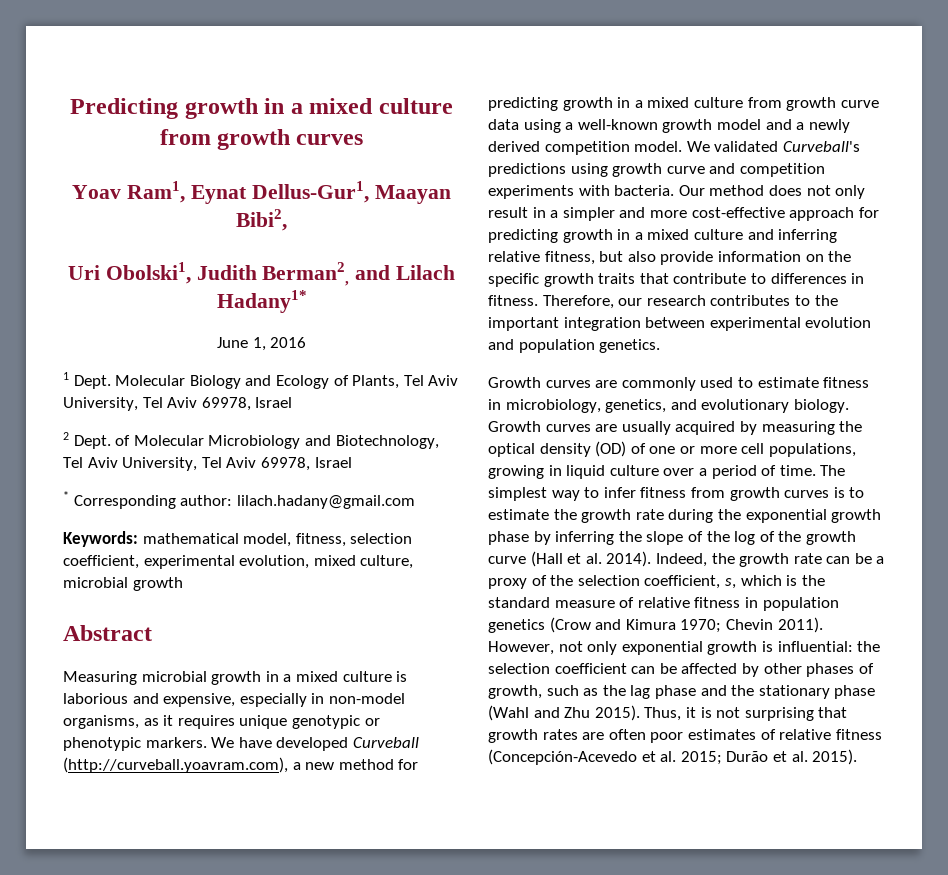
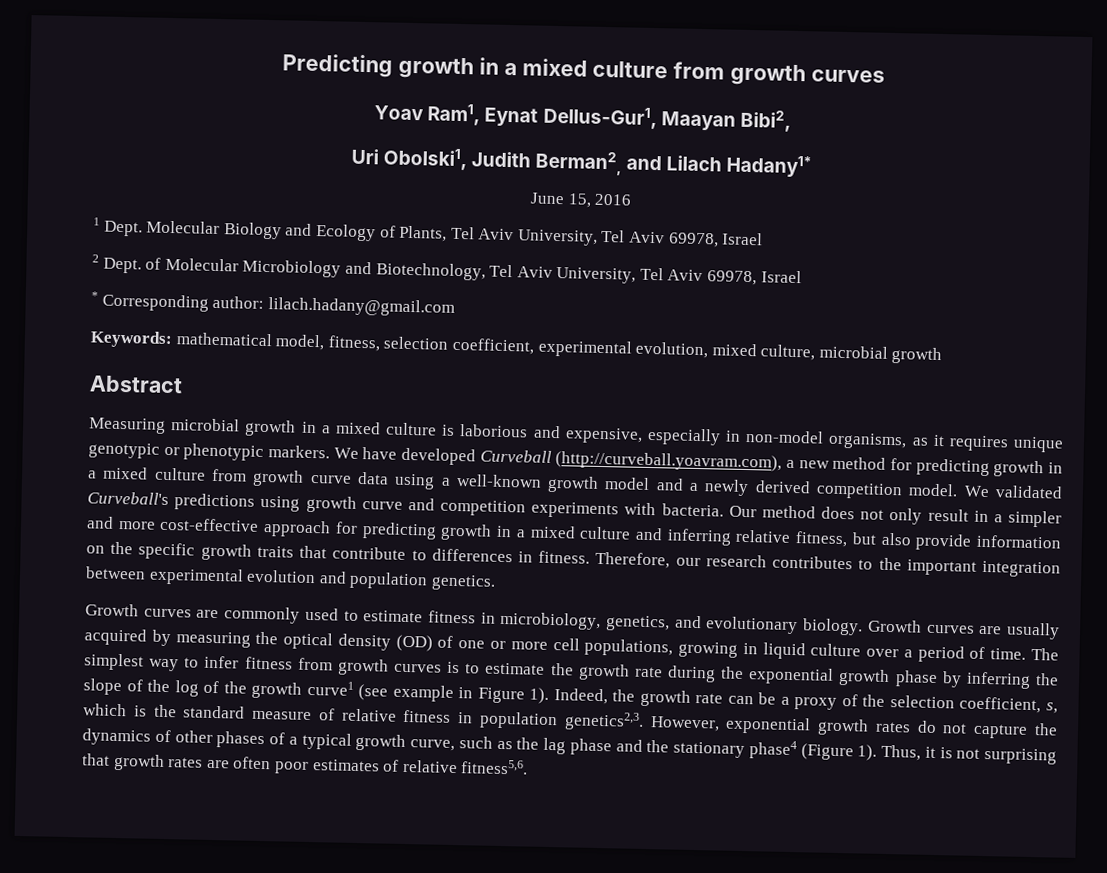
- June 1, 2016
+ June 15, 2016
- The simplest way to infer fitness from growth curves is to estimate the growth rate during the exponential growth phase by inferring the slope of the log of the growth curve (Hall et al. 2014).
+ The simplest way to infer fitness from growth curves is to estimate the growth rate during the exponential growth phase by inferring the slope of the log of the growth curve1 (see example in Figure 1).
- Indeed, the growth rate can be a proxy of the selection coefficient, s, which is the standard measure of relative fitness in population genetics (Crow and Kimura 1970; Chevin 2011). However, not only exponential growth is influential: the selection coefficient can be affected by other phases of growth, such as the lag phase and the stationary phase (Wahl and Zhu 2015).
+ Indeed, the growth rate can be a proxy of the selection coefficient, s, which is the standard measure of relative fitness in population genetics2,3. However, exponential growth rates do not capture the dynamics of other phases of a typical growth curve, such as the lag phase and the stationary phase4 (Figure 1).
- Thus, it is not surprising that growth rates are often poor estimates of relative fitness (Concepción-Acevedo et al. 2015; Durão et al. 2015).
+ Thus, it is not surprising that growth rates are often poor estimates of relative fitness5,6.

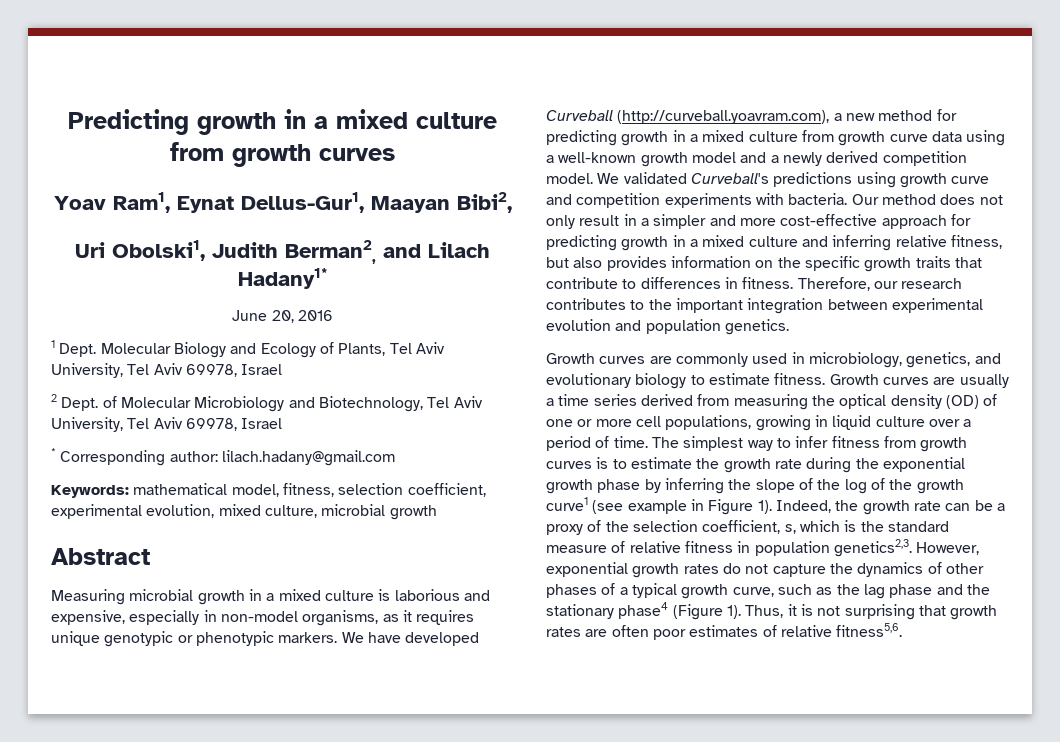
- June 15, 2016
+ June 20, 2016
- Our method does not only result in a simpler and more cost-effective approach for predicting growth in a mixed culture and inferring relative fitness, but also provide information on the specific growth traits that contribute to differences in fitness.
+ Our method does not only result in a simpler and more cost-effective approach for predicting growth in a mixed culture and inferring relative fitness, but also provides information on the specific growth traits that contribute to differences in fitness.
- Growth curves are commonly used to estimate fitness in microbiology, genetics, and evolutionary biology. Growth curves are usually acquired by measuring the optical density (OD) of one or more cell populations, growing in liquid culture over a period of time.
+ Growth curves are commonly used in microbiology, genetics, and evolutionary biology to estimate fitness. Growth curves are usually a time series derived from measuring the optical density (OD) of one or more cell populations, growing in liquid culture over a period of time.

